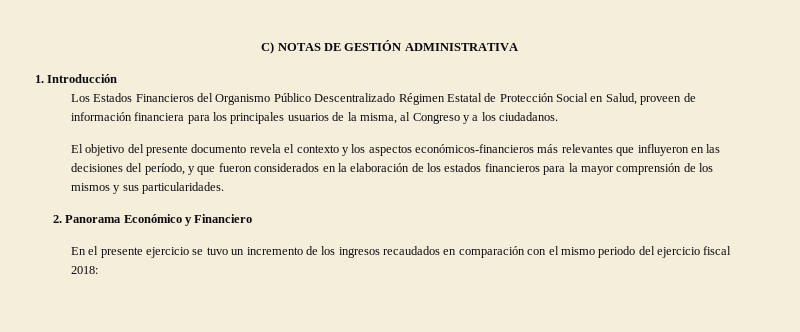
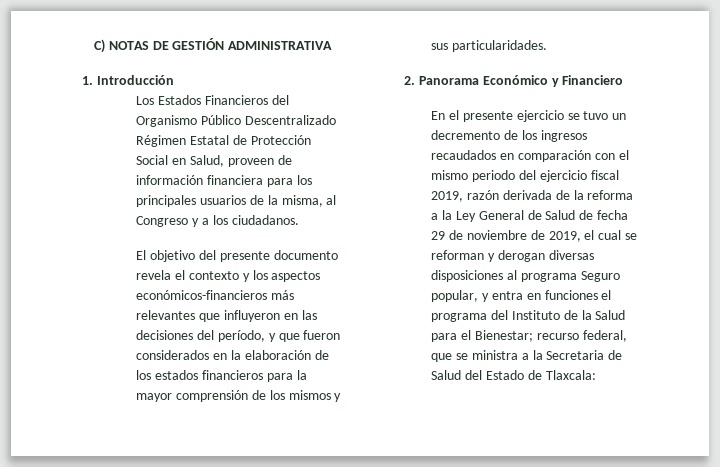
- En el presente ejercicio se tuvo un incremento de los ingresos recaudados en comparación con el mismo periodo del ejercicio fiscal 2018:
+ En el presente ejercicio se tuvo un decremento de los ingresos recaudados en comparación con el mismo periodo del ejercicio fiscal 2019, razón derivada de la reforma a la Ley General de Salud de fecha 29 de noviembre de 2019, el cual se reforman y derogan diversas disposiciones al programa Seguro popular, y entra en funciones el programa del Instituto de la Salud para el Bienestar; recurso federal, que se ministra a la Secretaria de Salud del Estado de Tlaxcala:

